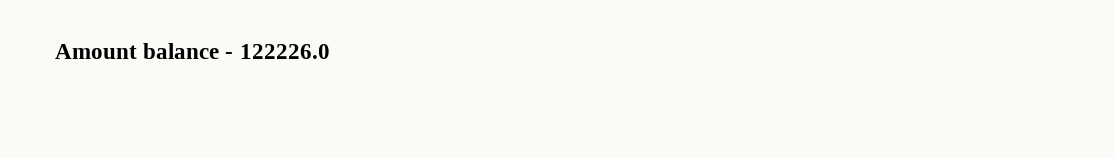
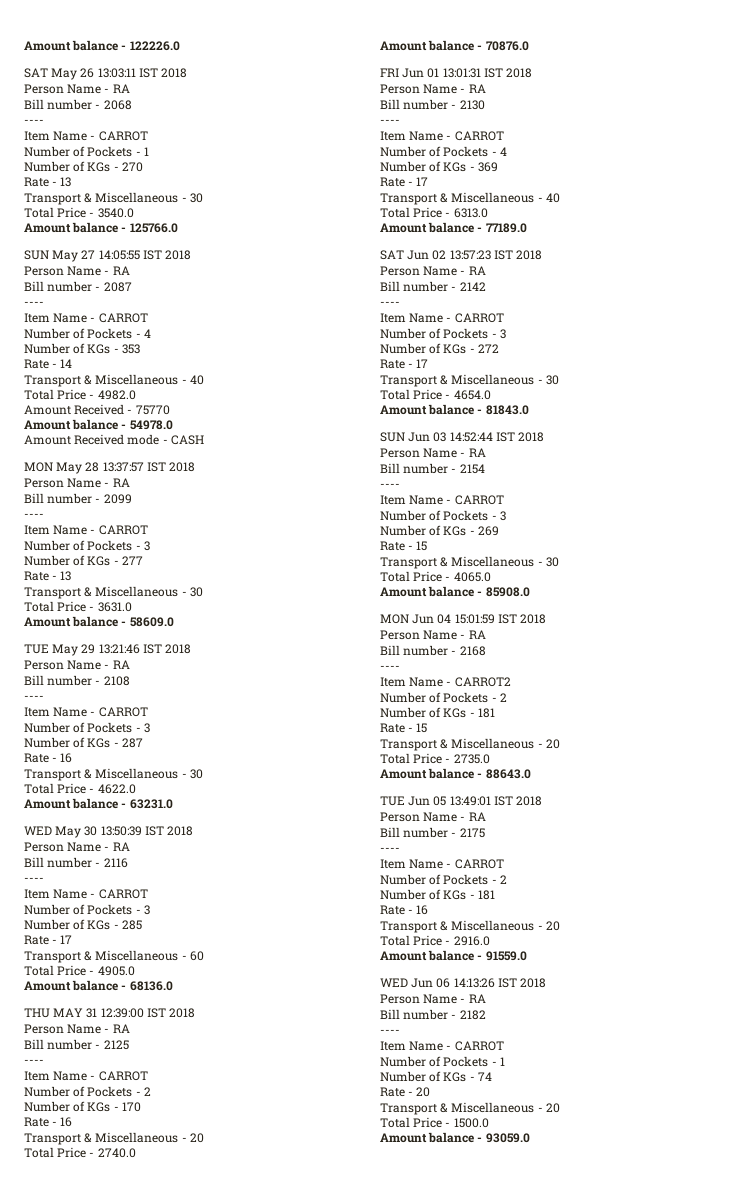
+ SAT May 26 13:03:11 IST 2018
+ Person Name - RA
+ Bill number - 2068
+ ----
+ Item Name - CARROT
+ Number of Pockets - 1
+ Number of KGs - 270
+ Rate - 13
+ Transport & Miscellaneous - 30
+ Total Price - 3540.0
+ Amount balance - 125766.0
+ SUN May 27 14:05:55 IST 2018
+ Person Name - RA
+ Bill number - 2087
+ ----
+ Item Name - CARROT
+ Number of Pockets - 4
+ Number of KGs - 353
+ Rate - 14
+ Transport & Miscellaneous - 40
+ Total Price - 4982.0
+ Amount Received - 75770
+ Amount balance - 54978.0
+ Amount Received mode - CASH
+ MON May 28 13:37:57 IST 2018
+ Person Name - RA
+ Bill number - 2099
+ ----
+ Item Name - CARROT
+ Number of Pockets - 3
+ Number of KGs - 277
+ Rate - 13
+ Transport & Miscellaneous - 30
+ Total Price - 3631.0
+ Amount balance - 58609.0
+ TUE May 29 13:21:46 IST 2018
+ Person Name - RA
+ Bill number - 2108
+ ----
+ Item Name - CARROT
+ Number of Pockets - 3
+ Number of KGs - 287
+ Rate - 16
+ Transport & Miscellaneous - 30
+ Total Price - 4622.0
+ Amount balance - 63231.0
+ WED May 30 13:50:39 IST 2018
+ Person Name - RA
+ Bill number - 2116
+ ----
+ Item Name - CARROT
+ Number of Pockets - 3
+ Number of KGs - 285
+ Rate - 17
+ Transport & Miscellaneous - 60
+ Total Price - 4905.0
+ Amount balance - 68136.0
+ THU MAY 31 12:39:00 IST 2018
+ Person Name - RA
+ Bill number - 2125
+ ----
+ Item Name - CARROT
+ Number of Pockets - 2
+ Number of KGs - 170
+ Rate - 16
+ Transport & Miscellaneous - 20
+ Total Price - 2740.0
+ Amount balance - 70876.0
+ FRI Jun 01 13:01:31 IST 2018
+ Person Name - RA
+ Bill number - 2130
+ ----
+ Item Name - CARROT
+ Number of Pockets - 4
+ Number of KGs - 369
+ Rate - 17
+ Transport & Miscellaneous - 40
+ Total Price - 6313.0
+ Amount balance - 77189.0
+ SAT Jun 02 13:57:23 IST 2018
+ Person Name - RA
+ Bill number - 2142
+ ----
+ Item Name - CARROT
+ Number of Pockets - 3
+ Number of KGs - 272
+ Rate - 17
+ Transport & Miscellaneous - 30
+ Total Price - 4654.0
+ Amount balance - 81843.0
+ SUN Jun 03 14:52:44 IST 2018
+ Person Name - RA
+ Bill number - 2154
+ ----
+ Item Name - CARROT
+ Number of Pockets - 3
+ Number of KGs - 269
+ Rate - 15
+ Transport & Miscellaneous - 30
+ Total Price - 4065.0
+ Amount balance - 85908.0
+ MON Jun 04 15:01:59 IST 2018
+ Person Name - RA
+ Bill number - 2168
+ ----
+ Item Name - CARROT2
+ Number of Pockets - 2
+ Number of KGs - 181
+ Rate - 15
+ Transport & Miscellaneous - 20
+ Total Price - 2735.0
+ Amount balance - 88643.0
+ TUE Jun 05 13:49:01 IST 2018
+ Person Name - RA
+ Bill number - 2175
+ ----
+ Item Name - CARROT
+ Number of Pockets - 2
+ Number of KGs - 181
+ Rate - 16
+ Transport & Miscellaneous - 20
+ Total Price - 2916.0
+ Amount balance - 91559.0
+ WED Jun 06 14:13:26 IST 2018
+ Person Name - RA
+ Bill number - 2182
+ ----
+ Item Name - CARROT
+ Number of Pockets - 1
+ Number of KGs - 74
+ Rate - 20
+ Transport & Miscellaneous - 20
+ Total Price - 1500.0
+ Amount balance - 93059.0

